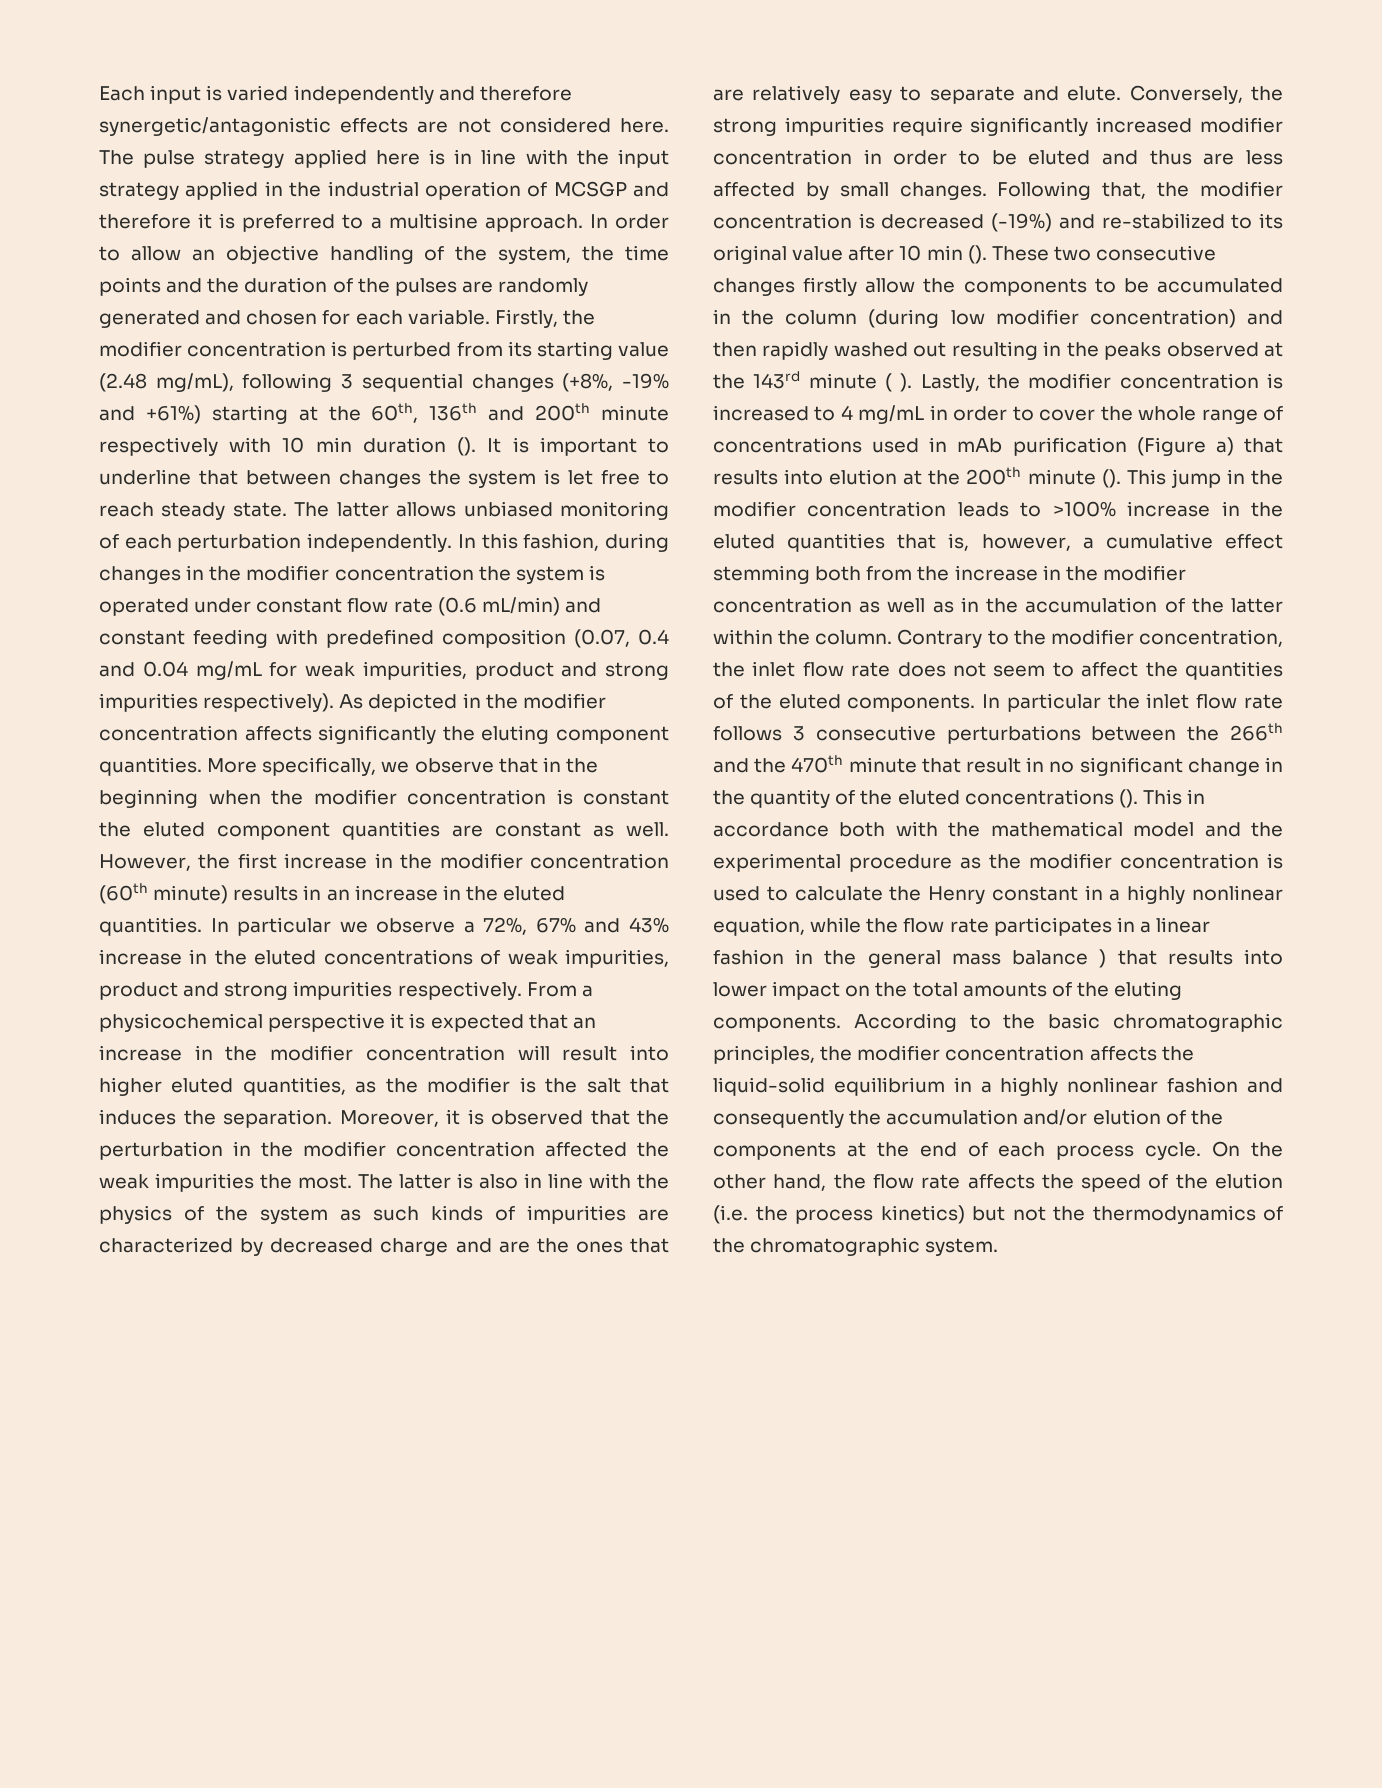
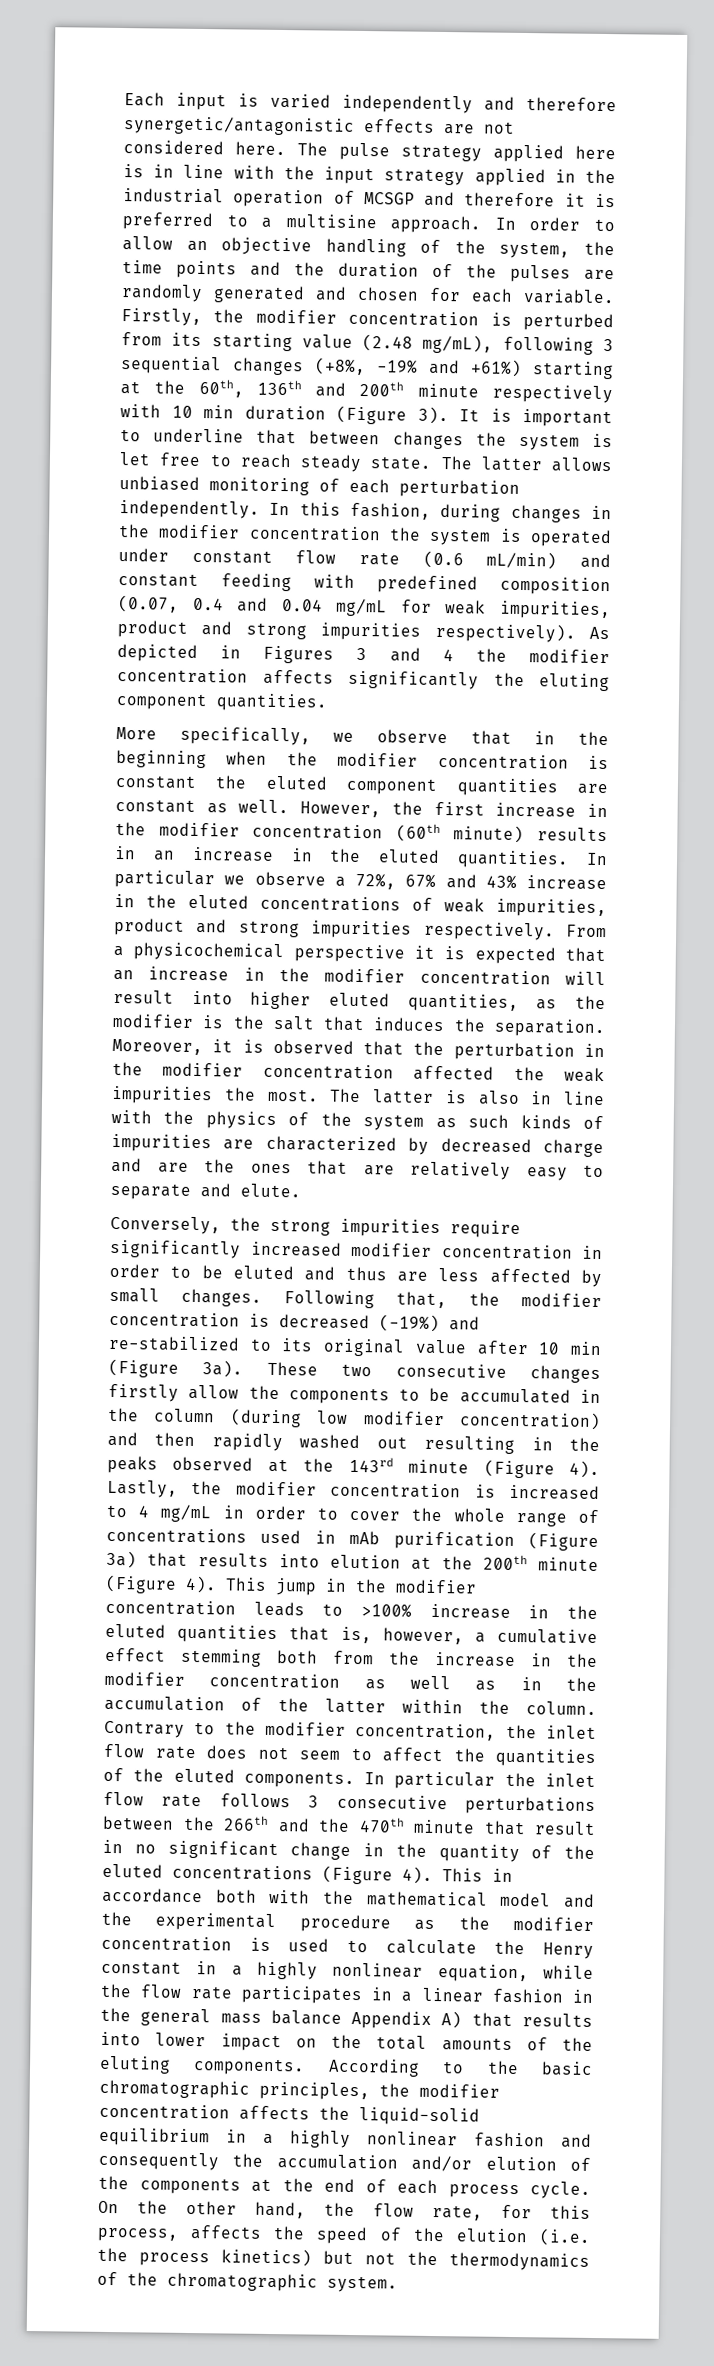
- Firstly, the modifier concentration is perturbed from its starting value (2.48 mg/mL), following 3 sequential changes (+8%, -19% and +61%) starting at the 60th, 136th and 200th minute respectively with 10 min duration ().
+ Firstly, the modifier concentration is perturbed from its starting value (2.48 mg/mL), following 3 sequential changes (+8%, -19% and +61%) starting at the 60th, 136th and 200th minute respectively with 10 min duration (Figure 3).
- As depicted in the modifier concentration affects significantly the eluting component quantities. More specifically, we observe that in the beginning when the modifier concentration is constant the eluted component quantities are constant as well.
+ As depicted in Figures 3 and 4 the modifier concentration affects significantly the eluting component quantities.
+ More specifically, we observe that in the beginning when the modifier concentration is constant the eluted component quantities are constant as well.
- The latter is also in line with the physics of the system as such kinds of impurities are characterized by decreased charge and are the ones that are relatively easy to separate and elute. Conversely, the strong impurities require significantly increased modifier concentration in order to be eluted and thus are less affected by small changes.
+ The latter is also in line with the physics of the system as such kinds of impurities are characterized by decreased charge and are the ones that are relatively easy to separate and elute.
+ Conversely, the strong impurities require significantly increased modifier concentration in order to be eluted and thus are less affected by small changes.
- Following that, the modifier concentration is decreased (-19%) and re-stabilized to its original value after 10 min ().
+ Following that, the modifier concentration is decreased (-19%) and re-stabilized to its original value after 10 min (Figure 3a).
- These two consecutive changes firstly allow the components to be accumulated in the column (during low modifier concentration) and then rapidly washed out resulting in the peaks observed at the 143rd minute ( ).
+ These two consecutive changes firstly allow the components to be accumulated in the column (during low modifier concentration) and then rapidly washed out resulting in the peaks observed at the 143rd minute (Figure 4).
- Lastly, the modifier concentration is increased to 4 mg/mL in order to cover the whole range of concentrations used in mAb purification (Figure a) that results into elution at the 200th minute ().
+ Lastly, the modifier concentration is increased to 4 mg/mL in order to cover the whole range of concentrations used in mAb purification (Figure 3a) that results into elution at the 200th minute (Figure 4).
- In particular the inlet flow rate follows 3 consecutive perturbations between the 266th and the 470th minute that result in no significant change in the quantity of the eluted concentrations ().
+ In particular the inlet flow rate follows 3 consecutive perturbations between the 266th and the 470th minute that result in no significant change in the quantity of the eluted concentrations (Figure 4).
- This in accordance both with the mathematical model and the experimental procedure as the modifier concentration is used to calculate the Henry constant in a highly nonlinear equation, while the flow rate participates in a linear fashion in the general mass balance ) that results into lower impact on the total amounts of the eluting components.
+ This in accordance both with the mathematical model and the experimental procedure as the modifier concentration is used to calculate the Henry constant in a highly nonlinear equation, while the flow rate participates in a linear fashion in the general mass balance Appendix A) that results into lower impact on the total amounts of the eluting components.
- On the other hand, the flow rate affects the speed of the elution (i.e. the process kinetics) but not the thermodynamics of the chromatographic system.
+ On the other hand, the flow rate, for this process, affects the speed of the elution (i.e. the process kinetics) but not the thermodynamics of the chromatographic system.

